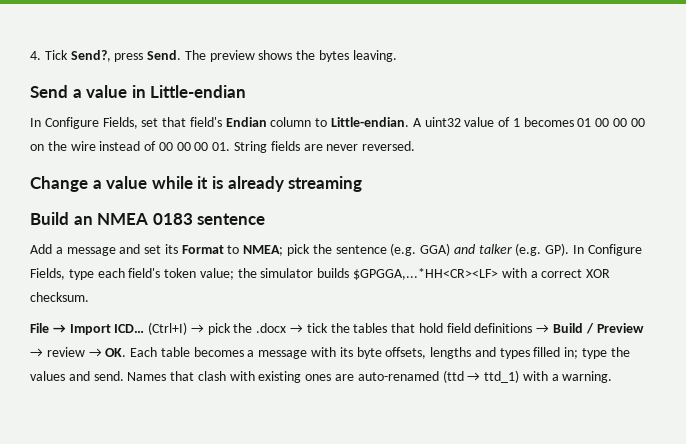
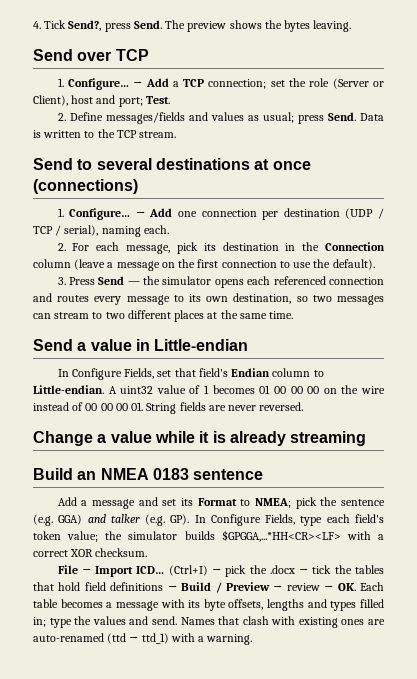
+ Send over TCP
+ 1. Configure… → Add a TCP connection; set the role (Server or Client), host and port; Test.
+ 2. Define messages/fields and values as usual; press Send. Data is written to the TCP stream.
+ Send to several destinations at once (connections)
+ 1. Configure… → Add one connection per destination (UDP / TCP / serial), naming each.
+ 2. For each message, pick its destination in the Connection column (leave a message on the first connection to use the default).
+ 3. Press Send — the simulator opens each referenced connection and routes every message to its own destination, so two messages can stream to two different places at the same time.

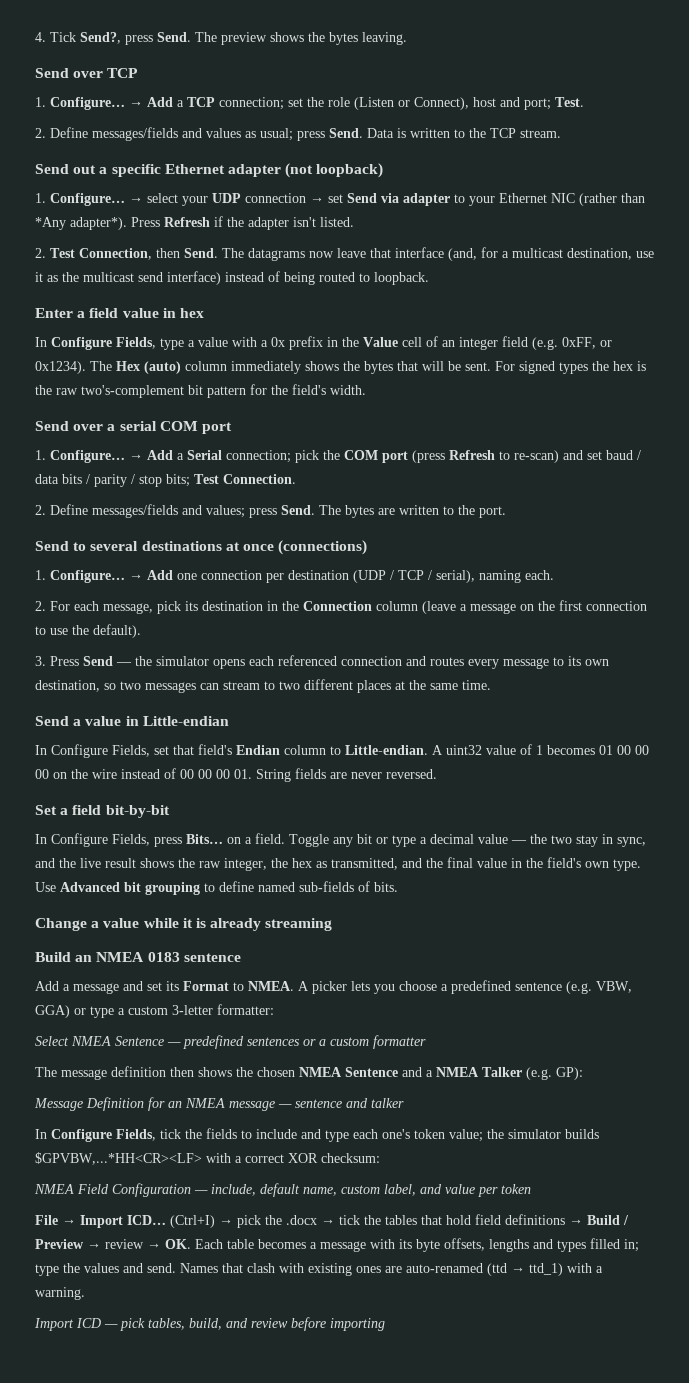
- → Add a TCP connection; set the role (Server or Client), host and port; Test.
+ → Add a TCP connection; set the role (Listen or Connect), host and port; Test.
+ Send out a specific Ethernet adapter (not loopback)
+ 1. Configure… → select your UDP connection → set Send via adapter to your Ethernet NIC (rather than *Any adapter*). Press Refresh if the adapter isn't listed.
+ 2. Test Connection, then Send. The datagrams now leave that interface (and, for a multicast destination, use it as the multicast send interface) instead of being routed to loopback.
+ Enter a field value in hex
+ In Configure Fields, type a value with a 0x prefix in the Value cell of an integer field (e.g. 0xFF, or 0x1234). The Hex (auto) column immediately shows the bytes that will be sent. For signed types the hex is the raw two's-complement bit pattern for the field's width.
+ Send over a serial COM port
+ 1. Configure… → Add a Serial connection; pick the COM port (press Refresh to re-scan) and set baud / data bits / parity / stop bits; Test Connection.
+ 2. Define messages/fields and values; press Send. The bytes are written to the port.
+ Set a field bit-by-bit
+ In Configure Fields, press Bits… on a field. Toggle any bit or type a decimal value — the two stay in sync, and the live result shows the raw integer, the hex as transmitted, and the final value in the field's own type. Use Advanced bit grouping to define named sub-fields of bits.
- Add a message and set its Format to NMEA; pick the sentence (e.g. GGA) and talker (e.g. GP). In Configure Fields, type each field's token value; the simulator builds $GPGGA,...*HH<CR><LF> with a correct XOR checksum.
+ Add a message and set its Format to NMEA. A picker lets you choose a predefined sentence (e.g. VBW, GGA) or type a custom 3-letter formatter:
+ Select NMEA Sentence — predefined sentences or a custom formatter
+ The message definition then shows the chosen NMEA Sentence and a NMEA Talker (e.g. GP):
+ Message Definition for an NMEA message — sentence and talker
+ In Configure Fields, tick the fields to include and type each one's token value; the simulator builds $GPVBW,...*HH<CR><LF> with a correct XOR checksum:
+ NMEA Field Configuration — include, default name, custom label, and value per token
+ Import ICD — pick tables, build, and review before importing

